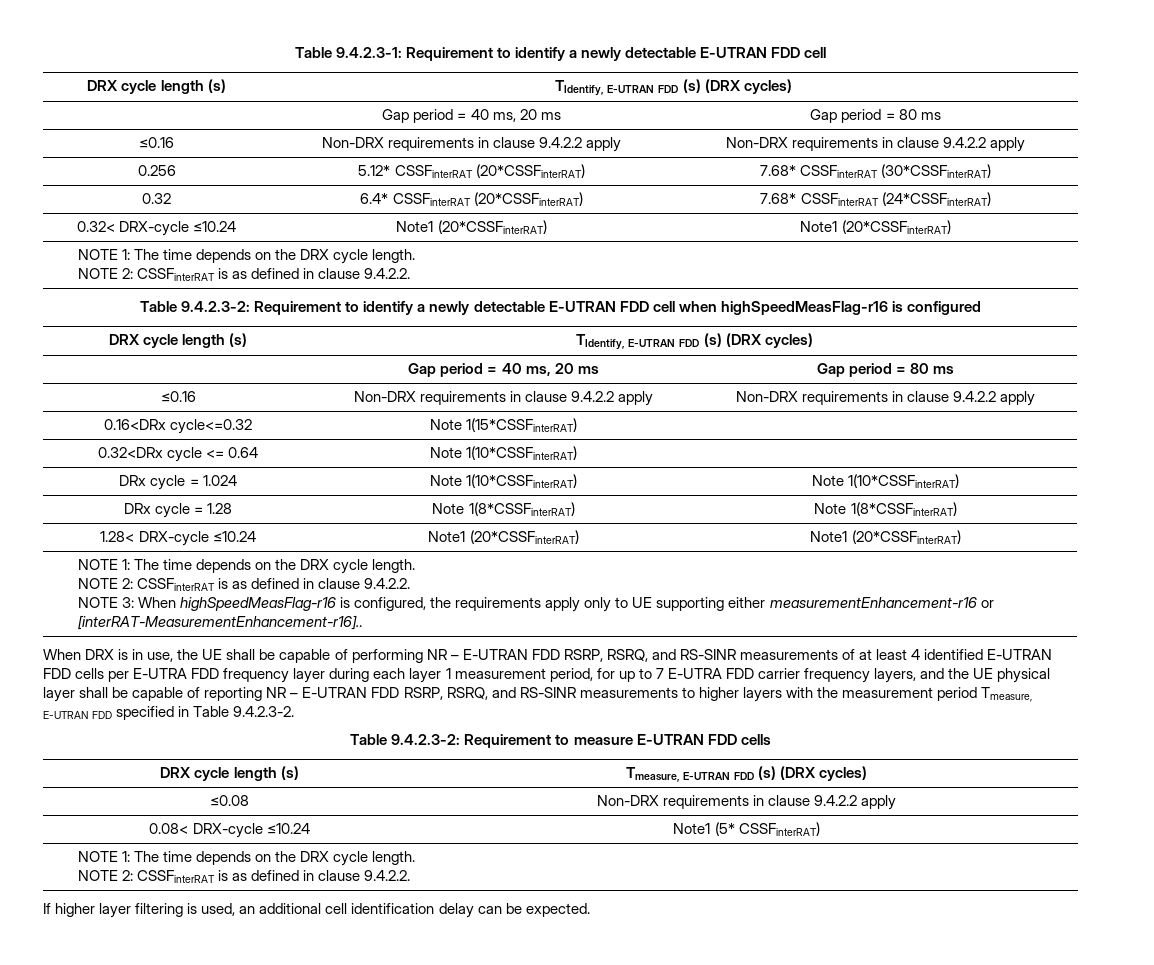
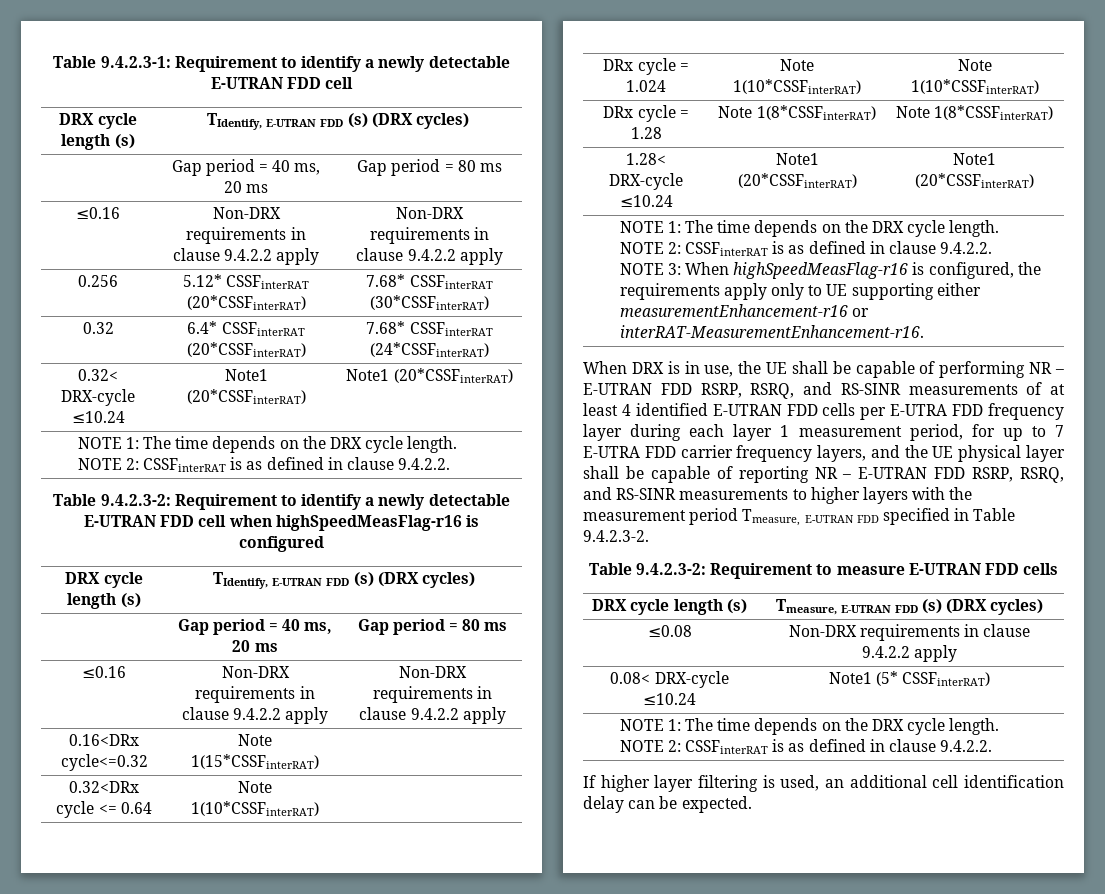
  1.28< DRX-cycle ≤10.24 | Note1 (20*CSSFinterRAT) | Note1 (20*CSSFinterRAT)
  NOTE 1: The time depends on the DRX cycle length.
  NOTE 2: CSSFinterRAT is as defined in clause 9.4.2.2.
- NOTE 3: When highSpeedMeasFlag-r16 is configured, the requirements apply only to UE supporting either measurementEnhancement-r16 or [interRAT-MeasurementEnhancement-r16]..
+ NOTE 3: When highSpeedMeasFlag-r16 is configured, the requirements apply only to UE supporting either measurementEnhancement-r16 or interRAT-MeasurementEnhancement-r16.

